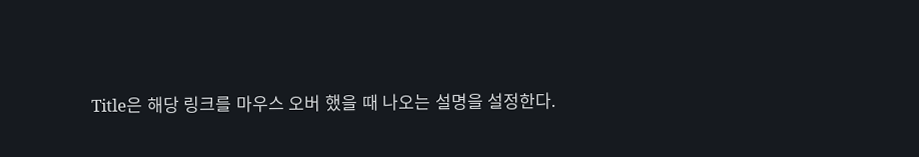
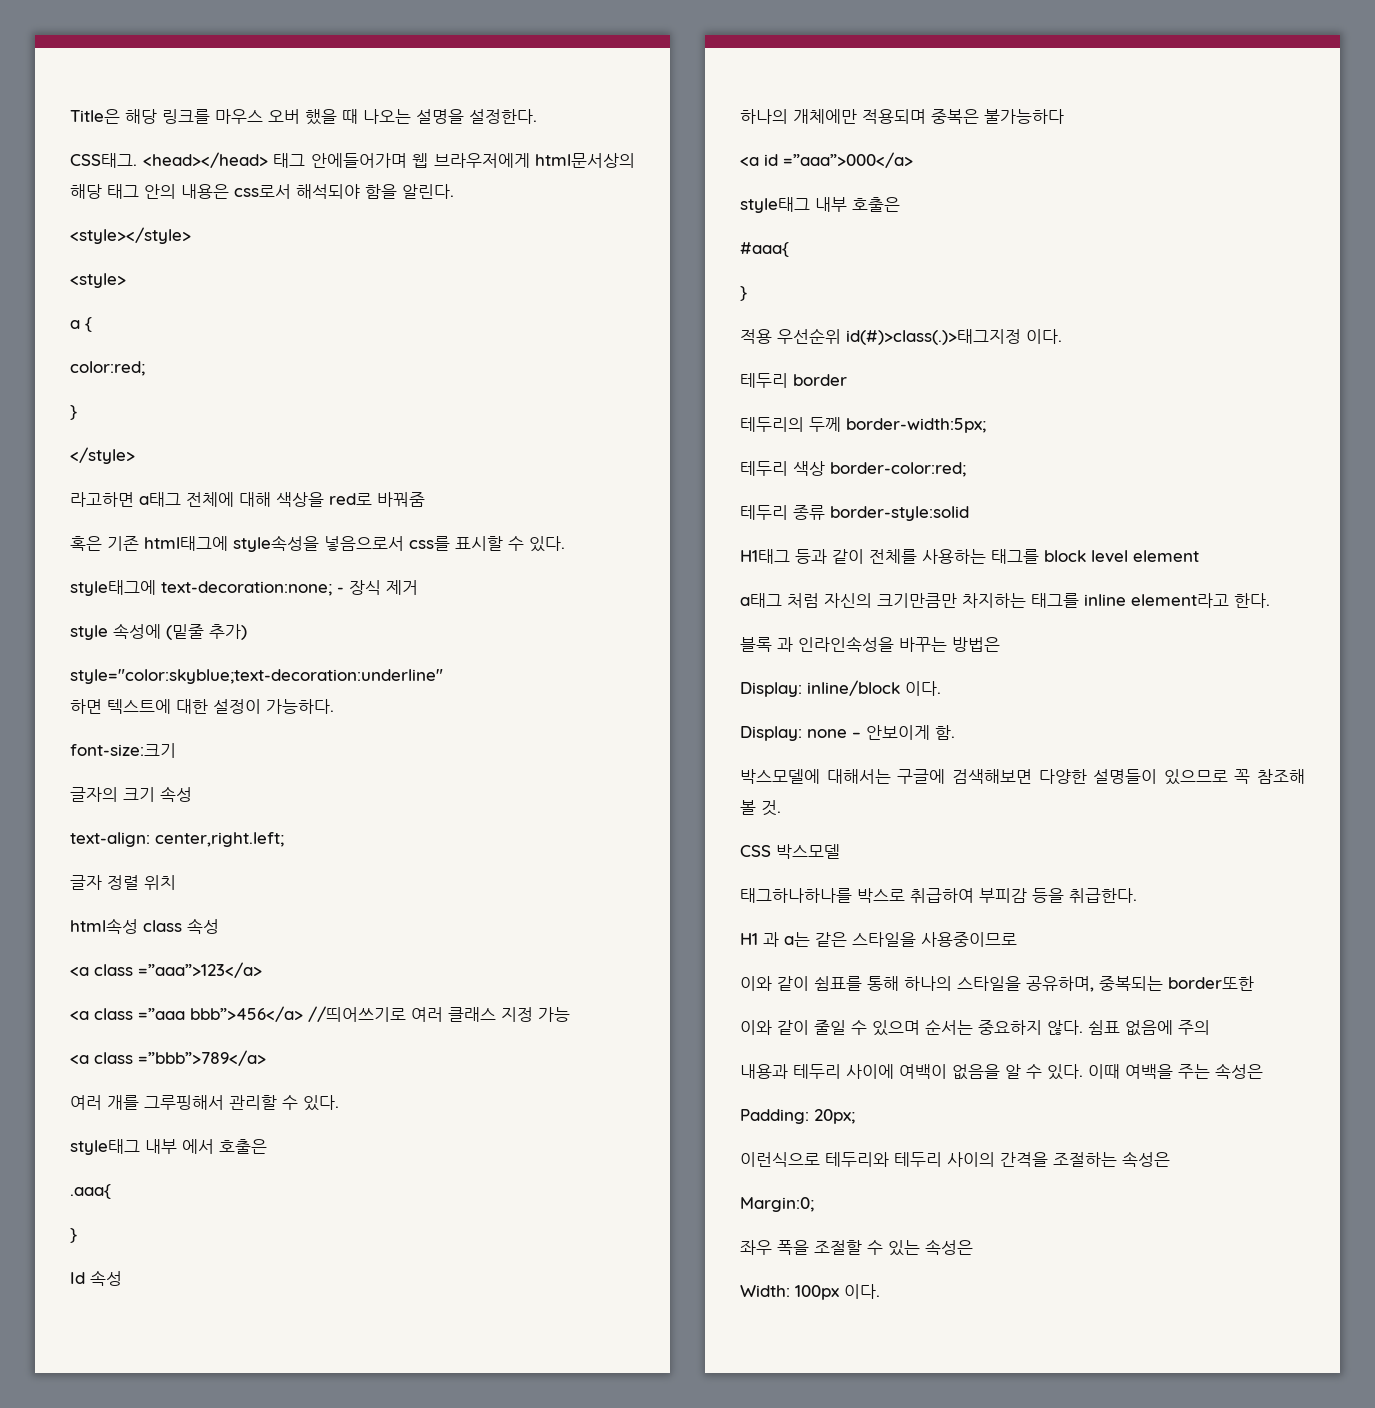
+ CSS태그. <head></head> 태그 안에들어가며 웹 브라우저에게 html문서상의 해당 태그 안의 내용은 css로서 해석되야 함을 알린다.
+ <style></style>
+ <style>
+ a {
+ color:red;
+ }
+ </style>
+ 라고하면 a태그 전체에 대해 색상을 red로 바꿔줌
+ 혹은 기존 html태그에 style속성을 넣음으로서 css를 표시할 수 있다.
+ style태그에 text-decoration:none; - 장식 제거
+ style 속성에 (밑줄 추가)
+ style="color:skyblue;text-decoration:underline"
+ 하면 텍스트에 대한 설정이 가능하다.
+ font-size:크기
+ 글자의 크기 속성
+ text-align: center,right.left;
+ 글자 정렬 위치
+ html속성 class 속성
+ <a class =”aaa”>123</a>
+ <a class =”aaa bbb”>456</a> //띄어쓰기로 여러 클래스 지정 가능
+ <a class =”bbb”>789</a>
+ 여러 개를 그루핑해서 관리할 수 있다.
+ style태그 내부 에서 호출은
+ .aaa{
+ }
+ Id 속성
+ 하나의 개체에만 적용되며 중복은 불가능하다
+ <a id =”aaa”>000</a>
+ style태그 내부 호출은
+ #aaa{
+ }
+ 적용 우선순위 id(#)>class(.)>태그지정 이다.
+ 테두리 border
+ 테두리의 두께 border-width:5px;
+ 테두리 색상 border-color:red;
+ 테두리 종류 border-style:solid
+ H1태그 등과 같이 전체를 사용하는 태그를 block level element
+ a태그 처럼 자신의 크기만큼만 차지하는 태그를 inline element라고 한다.
+ 블록 과 인라인속성을 바꾸는 방법은
+ Display: inline/block 이다.
+ Display: none – 안보이게 함.
+ 박스모델에 대해서는 구글에 검색해보면 다양한 설명들이 있으므로 꼭 참조해 볼 것.
+ CSS 박스모델
+ 태그하나하나를 박스로 취급하여 부피감 등을 취급한다.
+ H1 과 a는 같은 스타일을 사용중이므로
+ 이와 같이 쉼표를 통해 하나의 스타일을 공유하며, 중복되는 border또한
+ 이와 같이 줄일 수 있으며 순서는 중요하지 않다. 쉼표 없음에 주의
+ 내용과 테두리 사이에 여백이 없음을 알 수 있다. 이때 여백을 주는 속성은
+ Padding: 20px;
+ 이런식으로 테두리와 테두리 사이의 간격을 조절하는 속성은
+ Margin:0;
+ 좌우 폭을 조절할 수 있는 속성은
+ Width: 100px 이다.

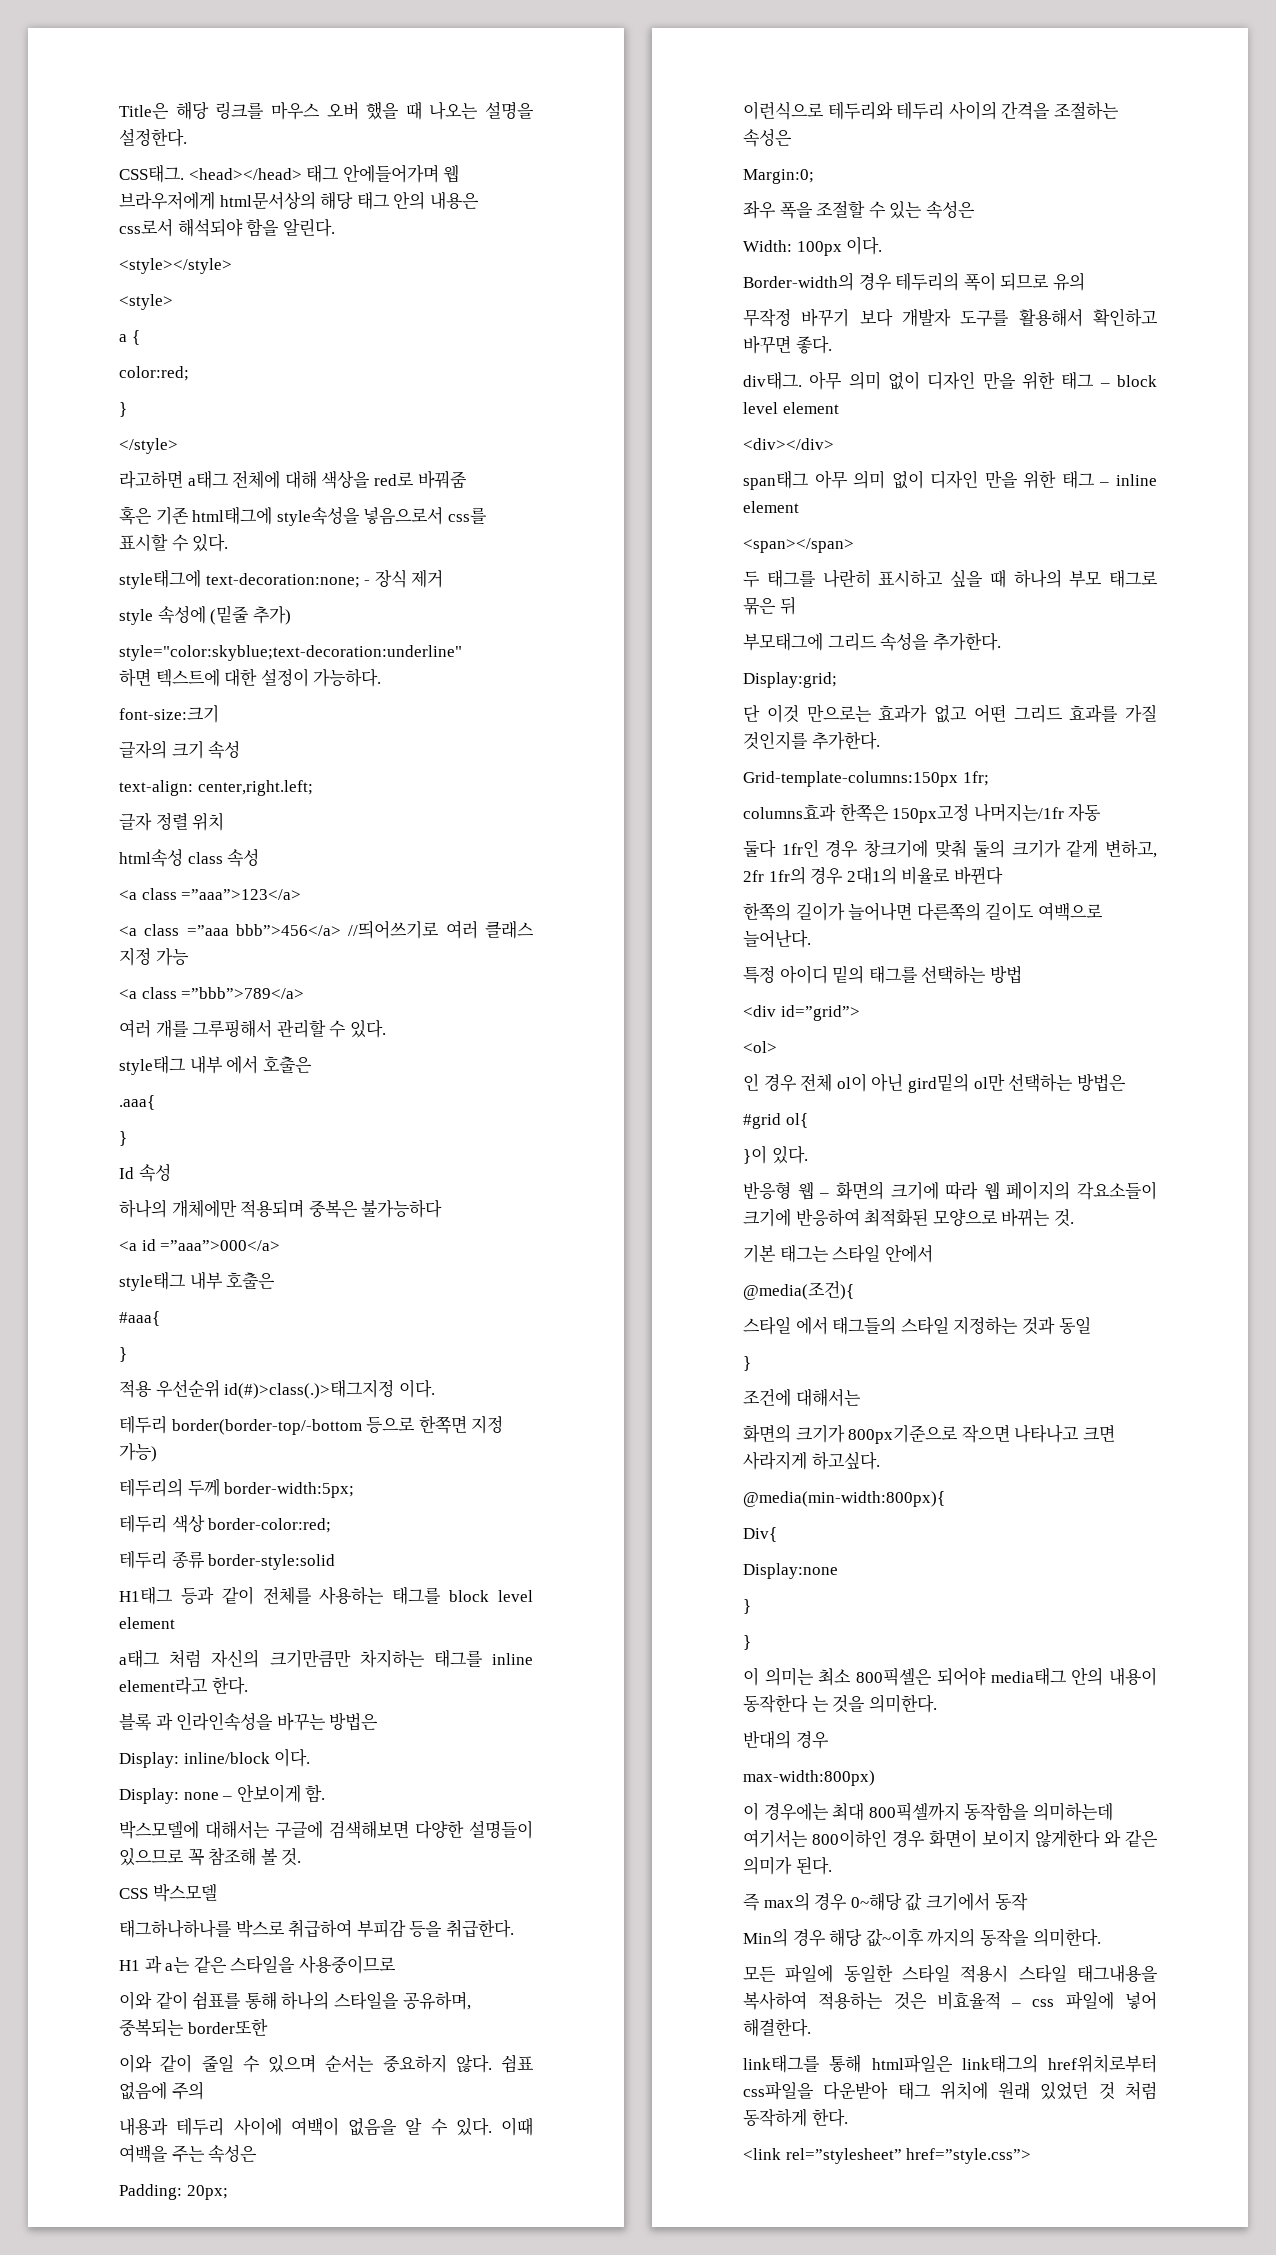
- 테두리 border
+ 테두리 border(border-top/-bottom 등으로 한쪽면 지정 가능)
+ Border-width의 경우 테두리의 폭이 되므로 유의
+ 무작정 바꾸기 보다 개발자 도구를 활용해서 확인하고 바꾸면 좋다.
+ div태그. 아무 의미 없이 디자인 만을 위한 태그 – block level element
+ <div></div>
+ span태그 아무 의미 없이 디자인 만을 위한 태그 – inline element
+ <span></span>
+ 두 태그를 나란히 표시하고 싶을 때 하나의 부모 태그로 묶은 뒤
+ 부모태그에 그리드 속성을 추가한다.
+ Display:grid;
+ 단 이것 만으로는 효과가 없고 어떤 그리드 효과를 가질 것인지를 추가한다.
+ Grid-template-columns:150px 1fr;
+ columns효과 한쪽은 150px고정 나머지는/1fr 자동
+ 둘다 1fr인 경우 창크기에 맞춰 둘의 크기가 같게 변하고, 2fr 1fr의 경우 2대1의 비율로 바뀐다
+ 한쪽의 길이가 늘어나면 다른쪽의 길이도 여백으로 늘어난다.
+ 특정 아이디 밑의 태그를 선택하는 방법
+ <div id=”grid”>
+ <ol>
+ 인 경우 전체 ol이 아닌 gird밑의 ol만 선택하는 방법은
+ #grid ol{
+ }이 있다.
+ 반응형 웹 – 화면의 크기에 따라 웹 페이지의 각요소들이 크기에 반응하여 최적화된 모양으로 바뀌는 것.
+ 기본 태그는 스타일 안에서
+ @media(조건){
+ 스타일 에서 태그들의 스타일 지정하는 것과 동일
+ }
+ 조건에 대해서는
+ 화면의 크기가 800px기준으로 작으면 나타나고 크면 사라지게 하고싶다.
+ @media(min-width:800px){
+ Div{
+ Display:none
+ }
+ }
+ 이 의미는 최소 800픽셀은 되어야 media태그 안의 내용이 동작한다 는 것을 의미한다.
+ 반대의 경우
+ max-width:800px)
+ 이 경우에는 최대 800픽셀까지 동작함을 의미하는데 여기서는 800이하인 경우 화면이 보이지 않게한다 와 같은 의미가 된다.
+ 즉 max의 경우 0~해당 값 크기에서 동작
+ Min의 경우 해당 값~이후 까지의 동작을 의미한다.
+ 모든 파일에 동일한 스타일 적용시 스타일 태그내용을 복사하여 적용하는 것은 비효율적 – css 파일에 넣어 해결한다.
+ link태그를 통해 html파일은 link태그의 href위치로부터 css파일을 다운받아 태그 위치에 원래 있었던 것 처럼 동작하게 한다.
+ <link rel=”stylesheet” href=”style.css”>

